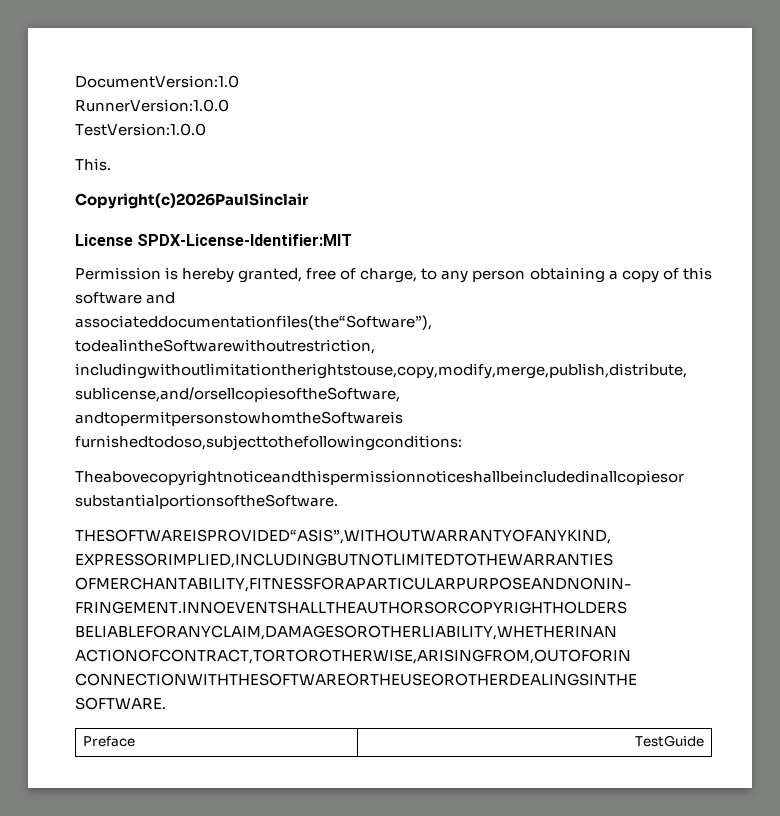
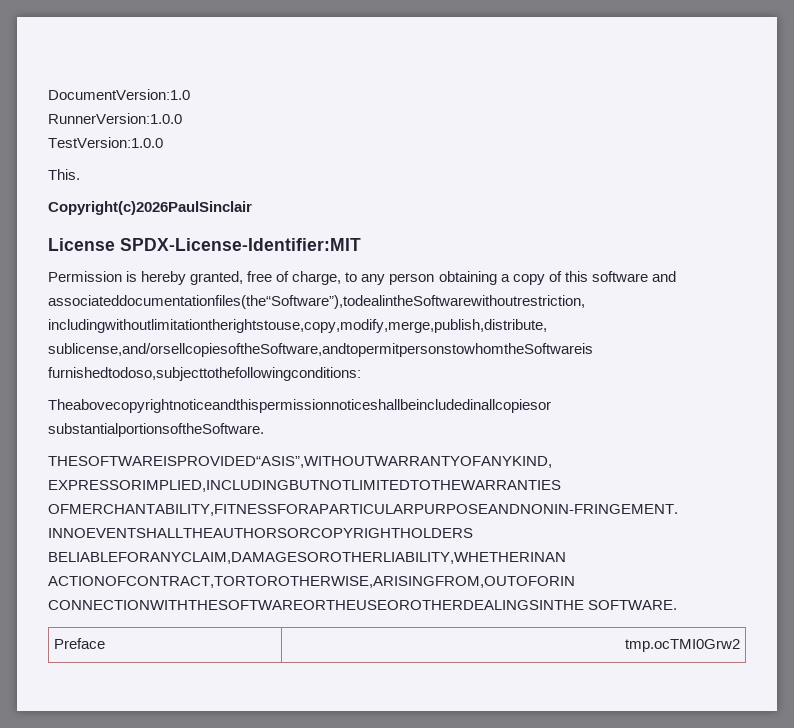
- Preface | TestGuide
+ Preface | tmp.ocTMI0Grw2

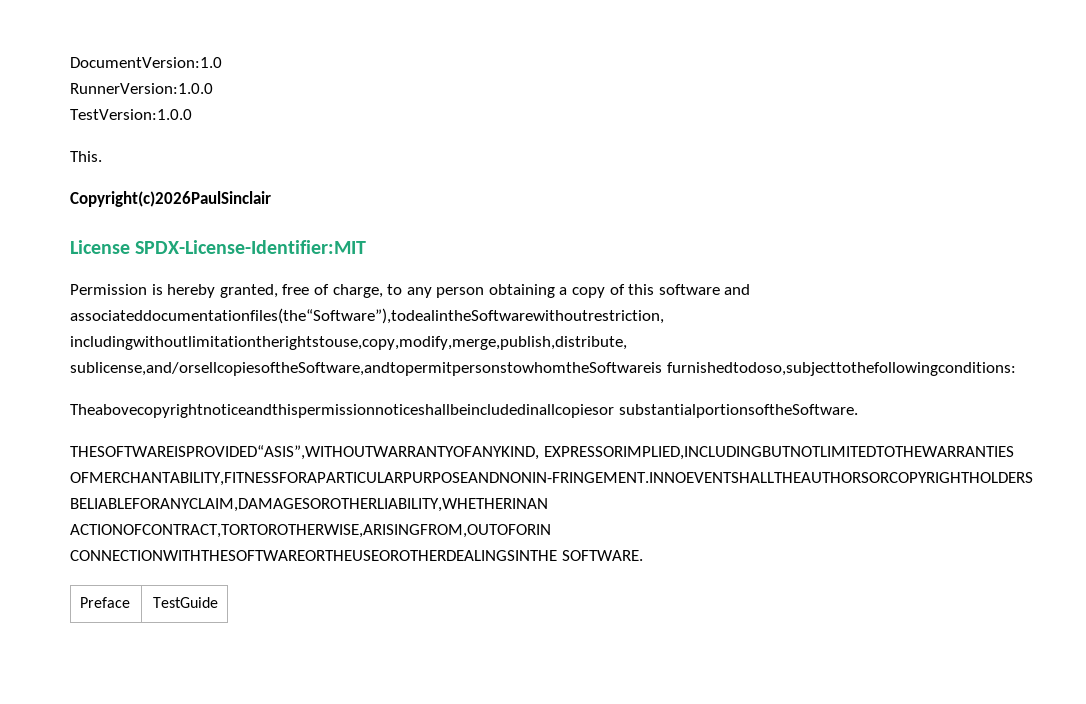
- Preface | tmp.ocTMI0Grw2
+ Preface | TestGuide

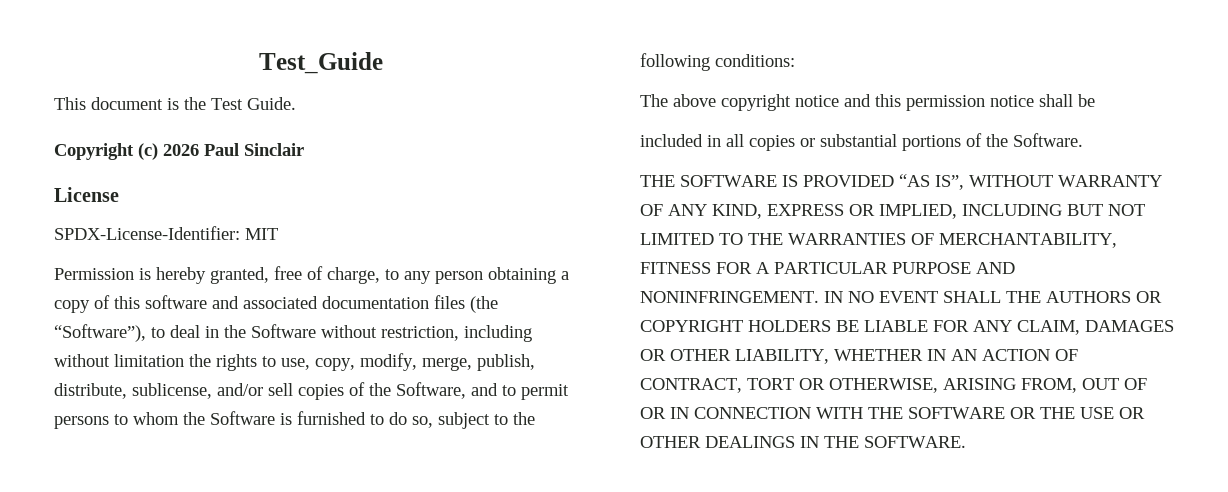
- DocumentVersion:1.0
- RunnerVersion:1.0.0
- TestVersion:1.0.0
- This.
- Copyright(c)2026PaulSinclair
+ Test_Guide
+ This document is the Test Guide.
+ Copyright (c) 2026 Paul Sinclair
- License SPDX-License-Identifier:MIT
+ License
+ SPDX-License-Identifier: MIT
- Permission is hereby granted, free of charge, to any person obtaining a copy of this software and associateddocumentationfiles(the“Software”),todealintheSoftwarewithoutrestriction, includingwithoutlimitationtherightstouse,copy,modify,merge,publish,distribute, sublicense,and/orsellcopiesoftheSoftware,andtopermitpersonstowhomtheSoftwareis furnishedtodoso,subjecttothefollowingconditions:
- Theabovecopyrightnoticeandthispermissionnoticeshallbeincludedinallcopiesor substantialportionsoftheSoftware.
- THESOFTWAREISPROVIDED“ASIS”,WITHOUTWARRANTYOFANYKIND, EXPRESSORIMPLIED,INCLUDINGBUTNOTLIMITEDTOTHEWARRANTIES OFMERCHANTABILITY,FITNESSFORAPARTICULARPURPOSEANDNONIN-FRINGEMENT.INNOEVENTSHALLTHEAUTHORSORCOPYRIGHTHOLDERS BELIABLEFORANYCLAIM,DAMAGESOROTHERLIABILITY,WHETHERINAN ACTIONOFCONTRACT,TORTOROTHERWISE,ARISINGFROM,OUTOFORIN CONNECTIONWITHTHESOFTWAREORTHEUSEOROTHERDEALINGSINTHE SOFTWARE.
+ Permission is hereby granted, free of charge, to any person obtaining a copy of this software and associated documentation files (the “Software”), to deal in the Software without restriction, including without limitation the rights to use, copy, modify, merge, publish, distribute, sublicense, and/or sell copies of the Software, and to permit persons to whom the Software is furnished to do so, subject to the following conditions:
+ The above copyright notice and this permission notice shall be
+ included in all copies or substantial portions of the Software.
+ THE SOFTWARE IS PROVIDED “AS IS”, WITHOUT WARRANTY OF ANY KIND, EXPRESS OR IMPLIED, INCLUDING BUT NOT LIMITED TO THE WARRANTIES OF MERCHANTABILITY, FITNESS FOR A PARTICULAR PURPOSE AND NONINFRINGEMENT. IN NO EVENT SHALL THE AUTHORS OR COPYRIGHT HOLDERS BE LIABLE FOR ANY CLAIM, DAMAGES OR OTHER LIABILITY, WHETHER IN AN ACTION OF CONTRACT, TORT OR OTHERWISE, ARISING FROM, OUT OF OR IN CONNECTION WITH THE SOFTWARE OR THE USE OR OTHER DEALINGS IN THE SOFTWARE.
- Preface | TestGuide

